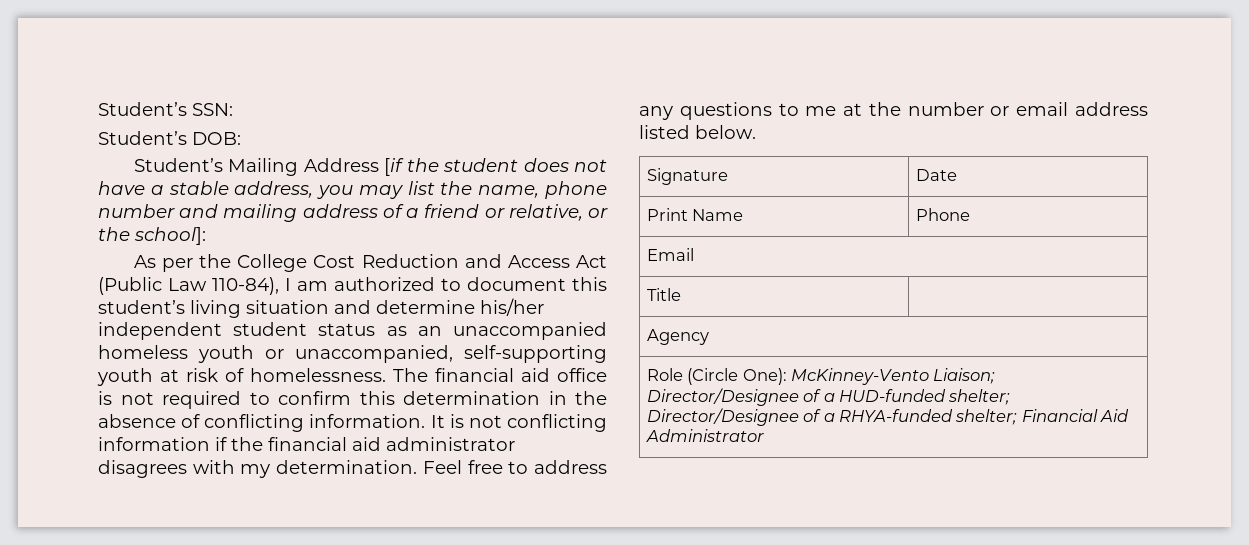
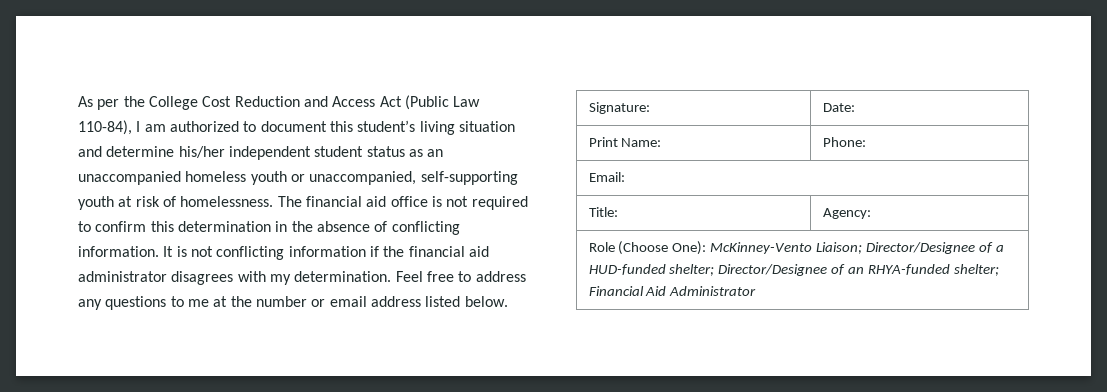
- Student’s SSN:
- Student’s DOB:
- Student’s Mailing Address [if the student does not have a stable address, you may list the name, phone number and mailing address of a friend or relative, or the school]:
- Signature | Date
+ Signature: | Date:
- Print Name | Phone
- Email
- Title |
- Agency
+ Print Name: | Phone:
+ Email:
+ Title: | Agency:
- Role (Circle One): McKinney-Vento Liaison; Director/Designee of a HUD-funded shelter; Director/Designee of a RHYA-funded shelter; Financial Aid Administrator
+ Role (Choose One): McKinney-Vento Liaison; Director/Designee of a HUD-funded shelter; Director/Designee of an RHYA-funded shelter; Financial Aid Administrator

